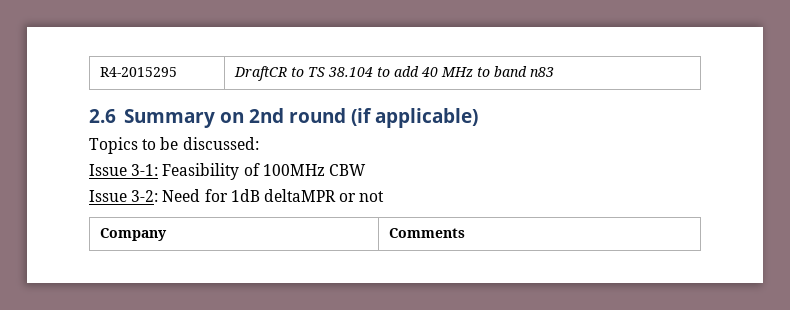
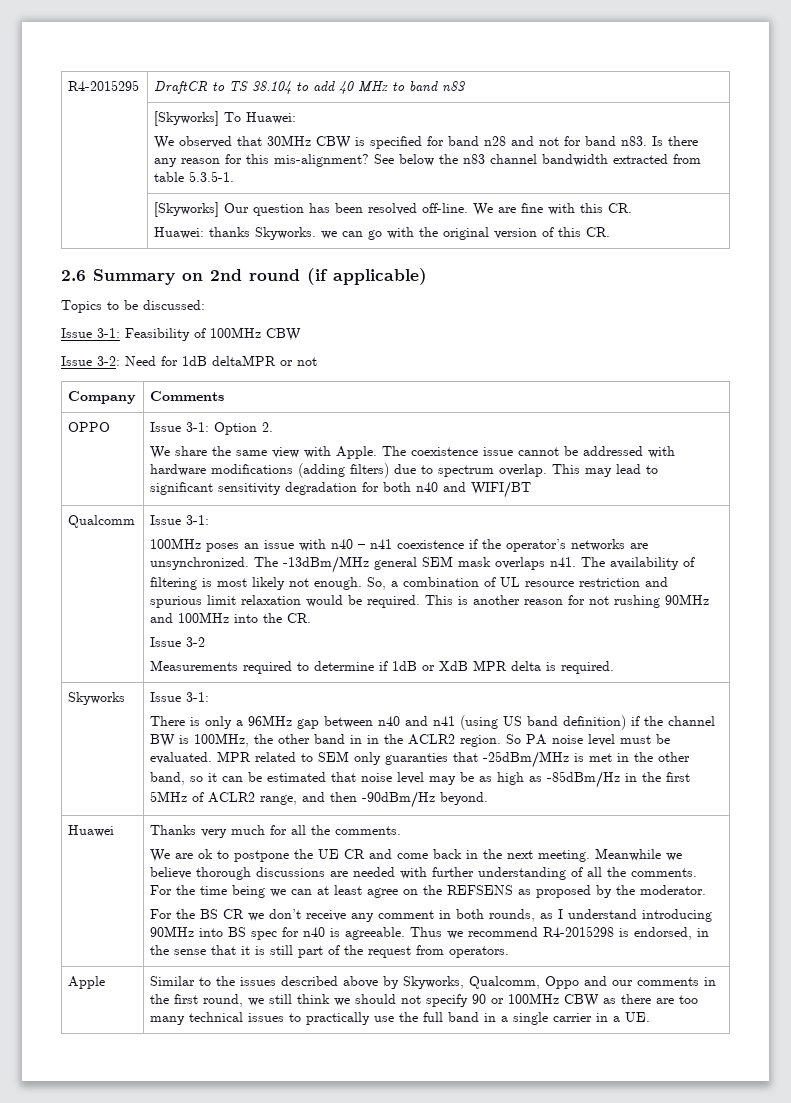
+ | [Skyworks] To Huawei:
+ We observed that 30MHz CBW is specified for band n28 and not for band n83. Is there any reason for this mis-alignment? See below the n83 channel bandwidth extracted from table 5.3.5-1.
+ | [Skyworks] Our question has been resolved off-line. We are fine with this CR.
+ Huawei: thanks Skyworks. we can go with the original version of this CR.
+ OPPO | Issue 3-1: Option 2.
+ We share the same view with Apple. The coexistence issue cannot be addressed with hardware modifications (adding filters) due to spectrum overlap. This may lead to significant sensitivity degradation for both n40 and WIFI/BT
+ Qualcomm | Issue 3-1:
+ 100MHz poses an issue with n40 – n41 coexistence if the operator’s networks are unsynchronized. The -13dBm/MHz general SEM mask overlaps n41. The availability of filtering is most likely not enough. So, a combination of UL resource restriction and spurious limit relaxation would be required. This is another reason for not rushing 90MHz and 100MHz into the CR.
+ Issue 3-2
+ Measurements required to determine if 1dB or XdB MPR delta is required.
+ Skyworks | Issue 3-1:
+ There is only a 96MHz gap between n40 and n41 (using US band definition) if the channel BW is 100MHz, the other band in in the ACLR2 region. So PA noise level must be evaluated. MPR related to SEM only guaranties that -25dBm/MHz is met in the other band, so it can be estimated that noise level may be as high as -85dBm/Hz in the first 5MHz of ACLR2 range, and then -90dBm/Hz beyond.
+ Huawei | Thanks very much for all the comments.
+ We are ok to postpone the UE CR and come back in the next meeting. Meanwhile we believe thorough discussions are needed with further understanding of all the comments. For the time being we can at least agree on the REFSENS as proposed by the moderator.
+ For the BS CR we don’t receive any comment in both rounds, as I understand introducing 90MHz into BS spec for n40 is agreeable. Thus we recommend R4-2015298 is endorsed, in the sense that it is still part of the request from operators.
+ Apple | Similar to the issues described above by Skyworks, Qualcomm, Oppo and our comments in the first round, we still think we should not specify 90 or 100MHz CBW as there are too many technical issues to practically use the full band in a single carrier in a UE.

